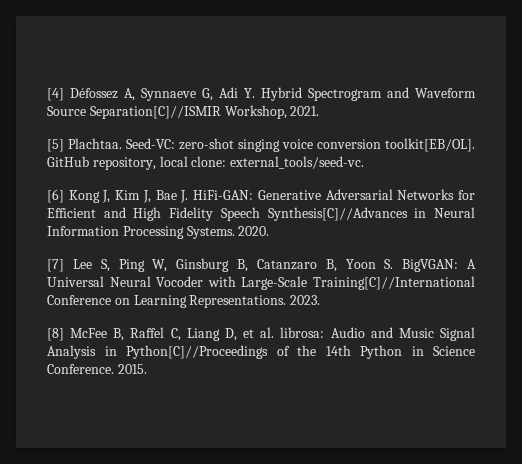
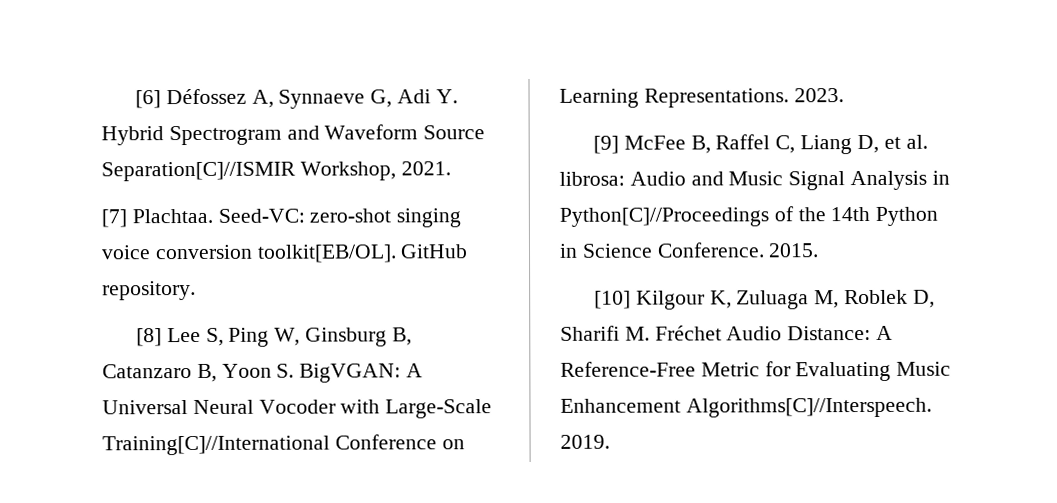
- [4] Défossez A, Synnaeve G, Adi Y. Hybrid Spectrogram and Waveform Source Separation[C]//ISMIR Workshop, 2021.
+ [6] Défossez A, Synnaeve G, Adi Y. Hybrid Spectrogram and Waveform Source Separation[C]//ISMIR Workshop, 2021.
- [5] Plachtaa.
+ [7] Plachtaa.
- GitHub repository, local clone: external_tools/seed-vc.
- [6] Kong J, Kim J, Bae J. HiFi-GAN: Generative Adversarial Networks for Efficient and High Fidelity Speech Synthesis[C]//Advances in Neural Information Processing Systems. 2020.
- [7] Lee S, Ping W, Ginsburg B, Catanzaro B, Yoon S. BigVGAN: A Universal Neural Vocoder with Large-Scale Training[C]//International Conference on Learning Representations.
+ GitHub repository.
+ [8] Lee S, Ping W, Ginsburg B, Catanzaro B, Yoon S. BigVGAN: A Universal Neural Vocoder with Large-Scale Training[C]//International Conference on Learning Representations.
- [8] McFee B, Raffel C, Liang D, et al. librosa: Audio and Music Signal Analysis in Python[C]//Proceedings of the 14th Python in Science Conference.
+ [9] McFee B, Raffel C, Liang D, et al. librosa: Audio and Music Signal Analysis in Python[C]//Proceedings of the 14th Python in Science Conference.
+ [10] Kilgour K, Zuluaga M, Roblek D, Sharifi M. Fréchet Audio Distance: A Reference-Free Metric for Evaluating Music Enhancement Algorithms[C]//Interspeech. 2019.

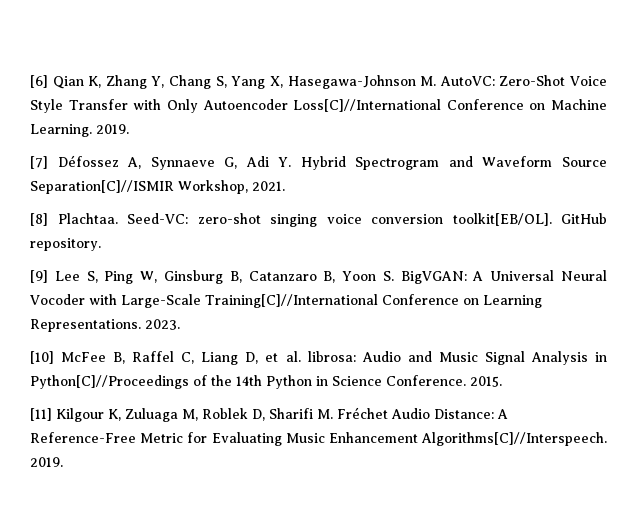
- [6] Défossez A, Synnaeve G, Adi Y. Hybrid Spectrogram and Waveform Source Separation[C]//ISMIR Workshop, 2021.
+ [6] Qian K, Zhang Y, Chang S, Yang X, Hasegawa-Johnson M. AutoVC: Zero-Shot Voice Style Transfer with Only Autoencoder Loss[C]//International Conference on Machine Learning. 2019.
+ [7] Défossez A, Synnaeve G, Adi Y. Hybrid Spectrogram and Waveform Source Separation[C]//ISMIR Workshop, 2021.
- [7] Plachtaa.
+ [8] Plachtaa.
- [8] Lee S, Ping W, Ginsburg B, Catanzaro B, Yoon S. BigVGAN: A Universal Neural Vocoder with Large-Scale Training[C]//International Conference on Learning Representations.
+ [9] Lee S, Ping W, Ginsburg B, Catanzaro B, Yoon S. BigVGAN: A Universal Neural Vocoder with Large-Scale Training[C]//International Conference on Learning Representations.
- [9] McFee B, Raffel C, Liang D, et al. librosa: Audio and Music Signal Analysis in Python[C]//Proceedings of the 14th Python in Science Conference.
+ [10] McFee B, Raffel C, Liang D, et al. librosa: Audio and Music Signal Analysis in Python[C]//Proceedings of the 14th Python in Science Conference.
- [10] Kilgour K, Zuluaga M, Roblek D, Sharifi M. Fréchet Audio Distance: A Reference-Free Metric for Evaluating Music Enhancement Algorithms[C]//Interspeech.
+ [11] Kilgour K, Zuluaga M, Roblek D, Sharifi M. Fréchet Audio Distance: A Reference-Free Metric for Evaluating Music Enhancement Algorithms[C]//Interspeech.

